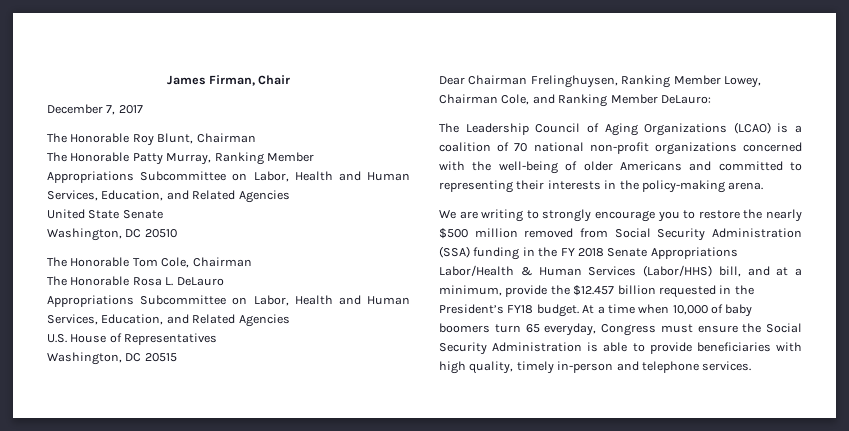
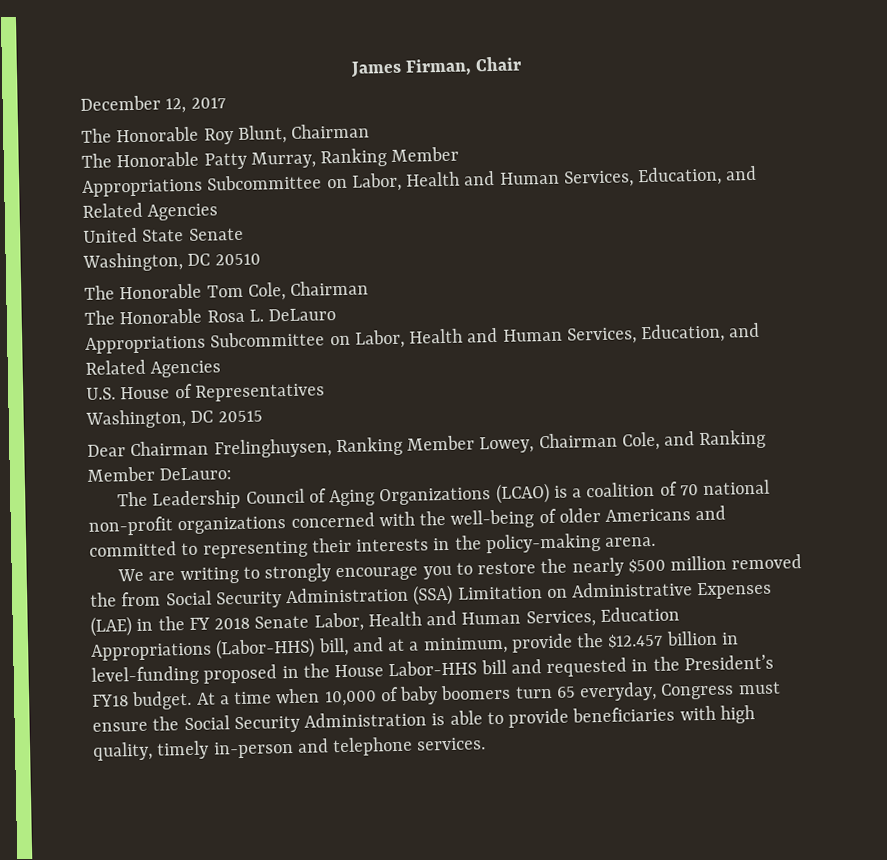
- December 7, 2017
+ December 12, 2017
- We are writing to strongly encourage you to restore the nearly $500 million removed from Social Security Administration (SSA) funding in the FY 2018 Senate Appropriations Labor/Health & Human Services (Labor/HHS) bill, and at a minimum, provide the $12.457 billion requested in the President’s FY18 budget.
+ We are writing to strongly encourage you to restore the nearly $500 million removed the from Social Security Administration (SSA) Limitation on Administrative Expenses (LAE) in the FY 2018 Senate Labor, Health and Human Services, Education Appropriations (Labor-HHS) bill, and at a minimum, provide the $12.457 billion in level-funding proposed in the House Labor-HHS bill and requested in the President’s FY18 budget.

